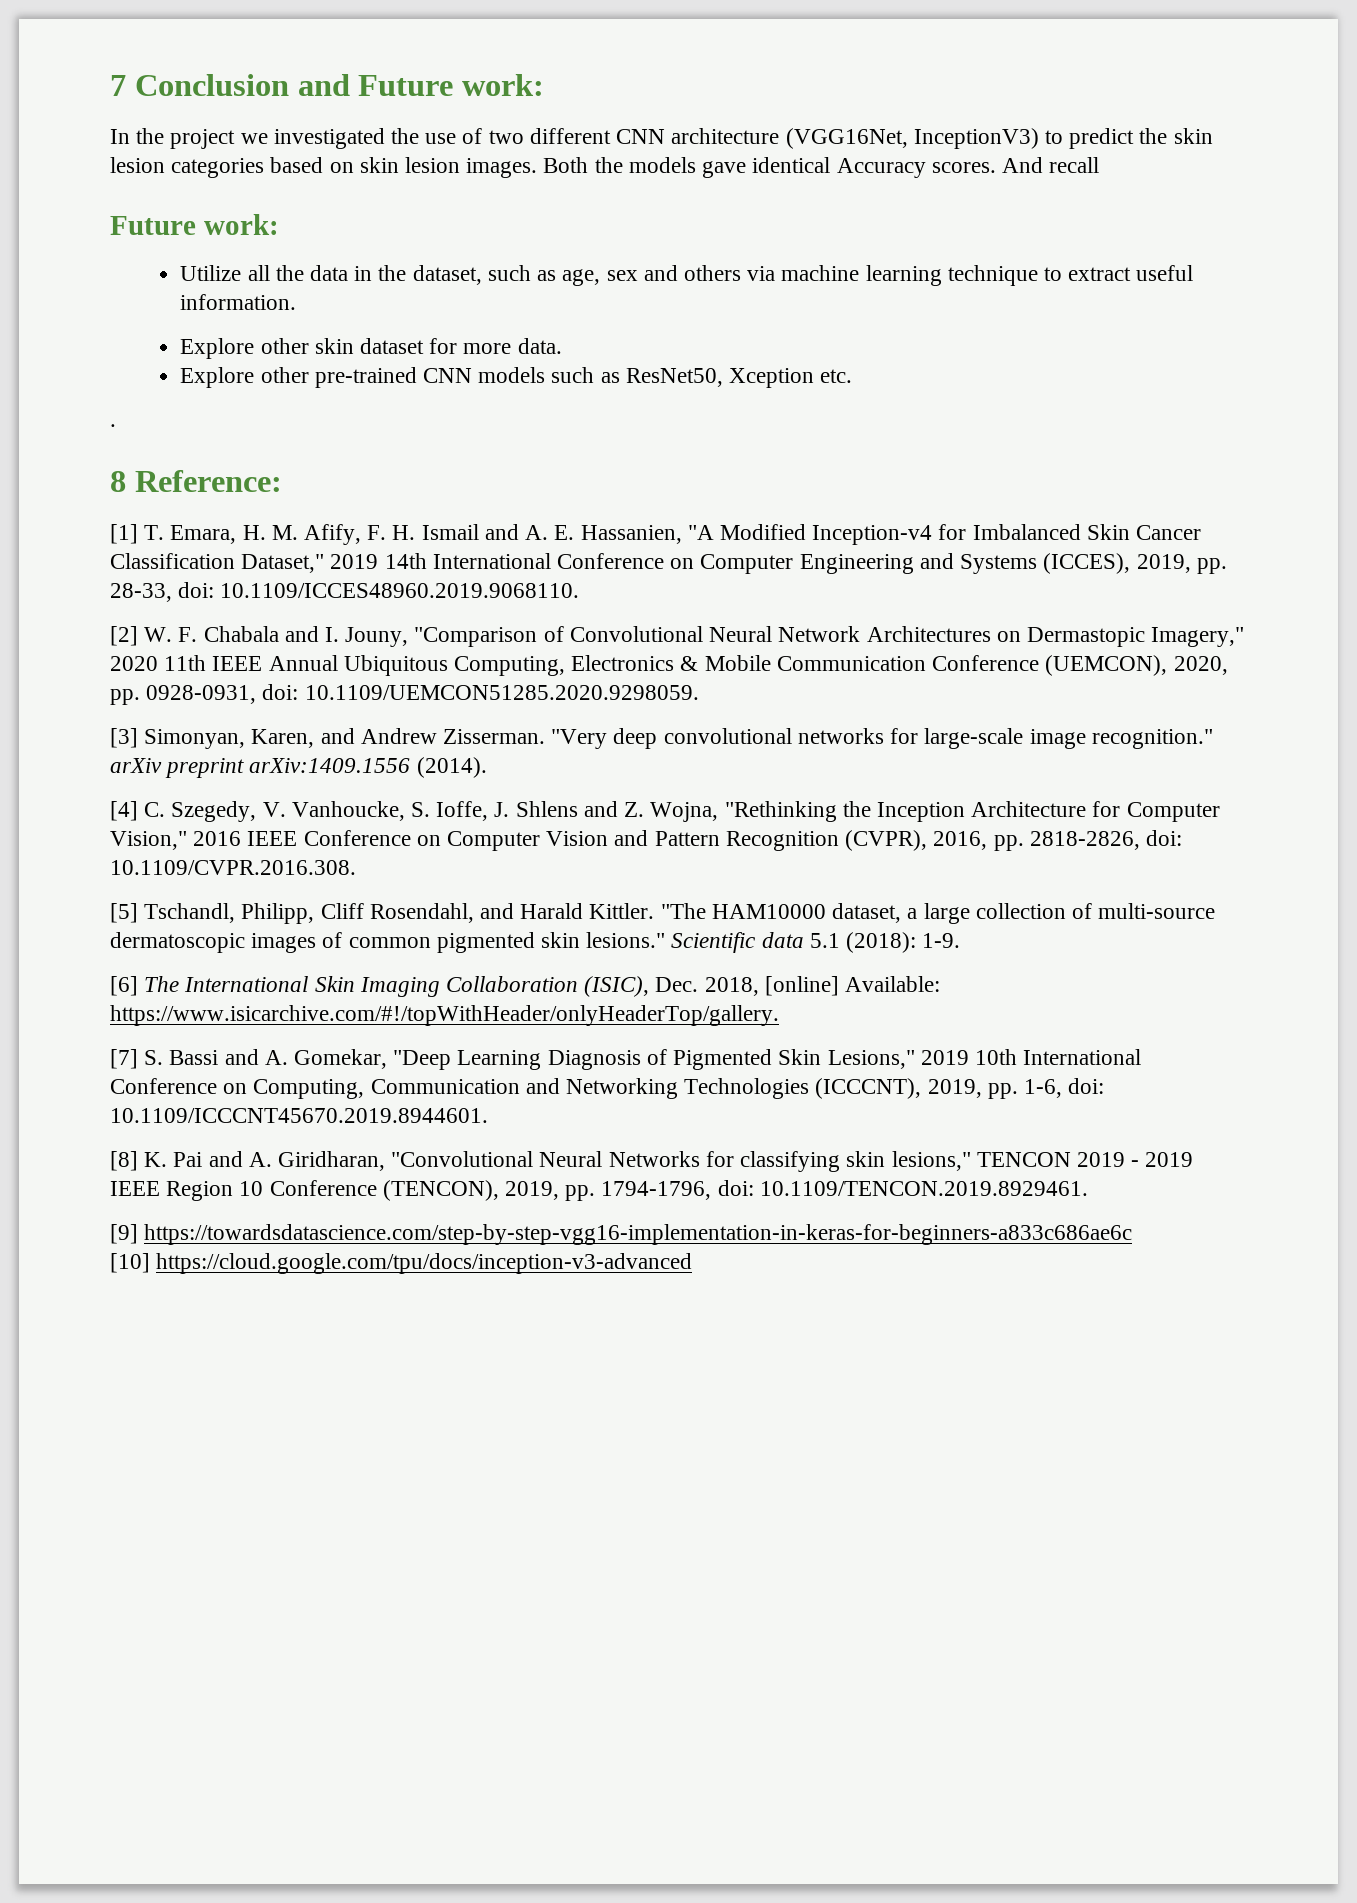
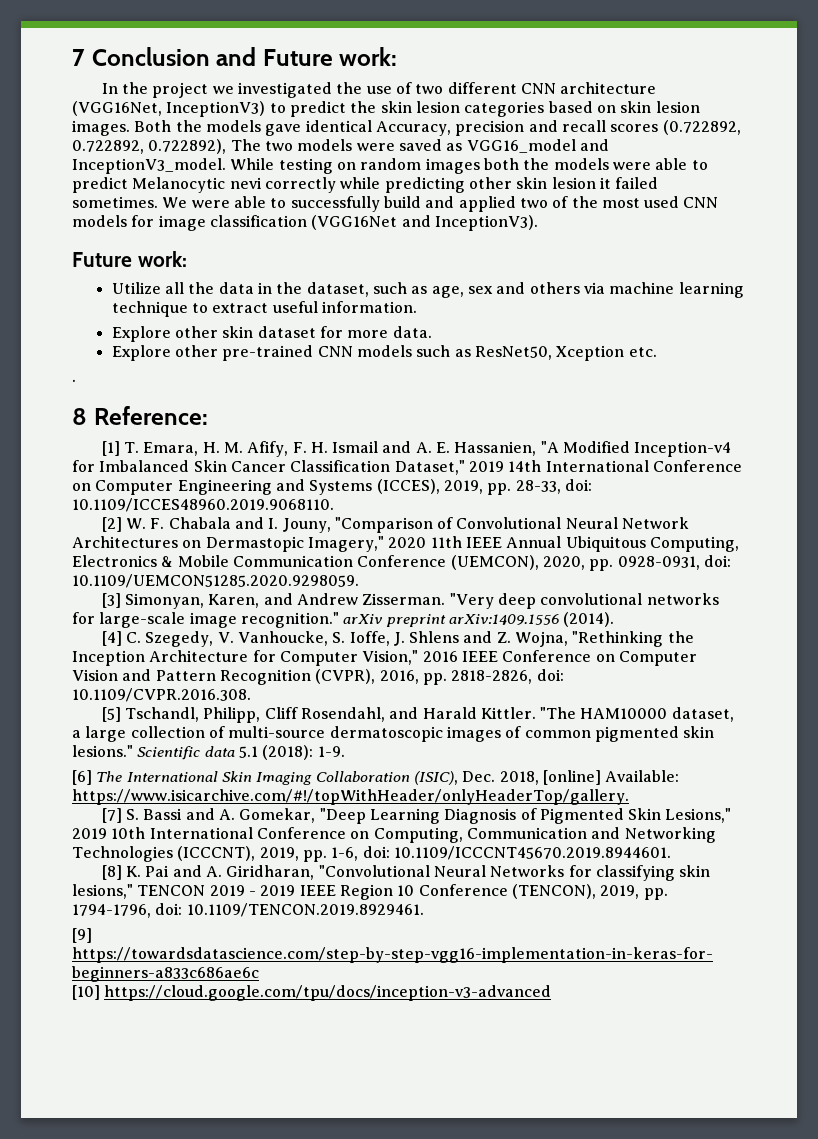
- Both the models gave identical Accuracy scores. And recall
+ Both the models gave identical Accuracy, precision and recall scores (0.722892, 0.722892, 0.722892), The two models were saved as VGG16_model and InceptionV3_model. While testing on random images both the models were able to predict Melanocytic nevi correctly while predicting other skin lesion it failed sometimes. We were able to successfully build and applied two of the most used CNN models for image classification (VGG16Net and InceptionV3).

